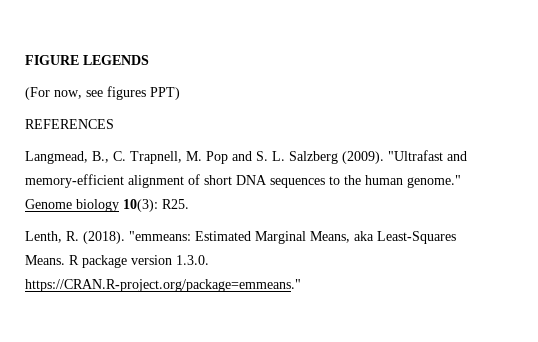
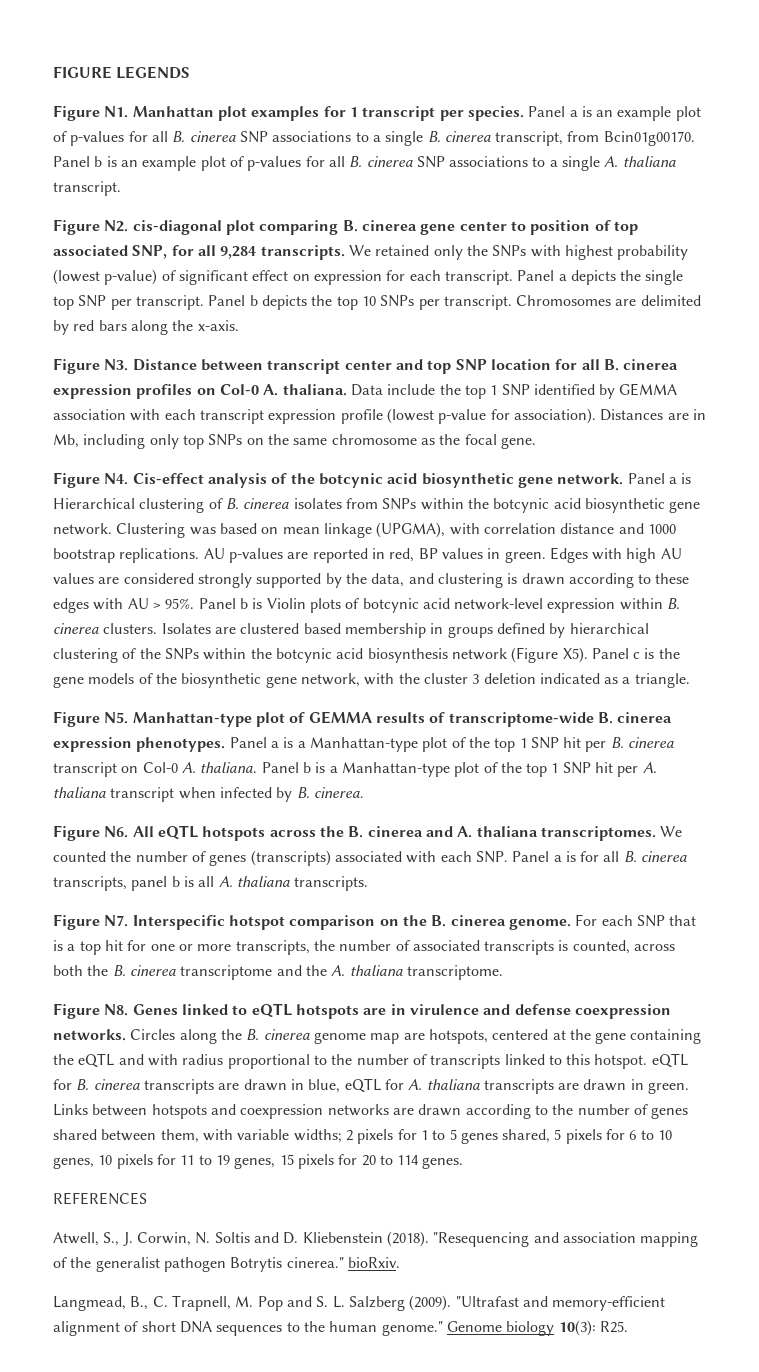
- (For now, see figures PPT)
+ Figure N1. Manhattan plot examples for 1 transcript per species. Panel a is an example plot of p-values for all B. cinerea SNP associations to a single B. cinerea transcript, from Bcin01g00170. Panel b is an example plot of p-values for all B. cinerea SNP associations to a single A. thaliana transcript.
+ Figure N2. cis-diagonal plot comparing B. cinerea gene center to position of top associated SNP, for all 9,284 transcripts. We retained only the SNPs with highest probability (lowest p-value) of significant effect on expression for each transcript. Panel a depicts the single top SNP per transcript. Panel b depicts the top 10 SNPs per transcript. Chromosomes are delimited by red bars along the x-axis.
+ Figure N3. Distance between transcript center and top SNP location for all B. cinerea expression profiles on Col-0 A. thaliana. Data include the top 1 SNP identified by GEMMA association with each transcript expression profile (lowest p-value for association). Distances are in Mb, including only top SNPs on the same chromosome as the focal gene.
+ Figure N4. Cis-effect analysis of the botcynic acid biosynthetic gene network. Panel a is Hierarchical clustering of B. cinerea isolates from SNPs within the botcynic acid biosynthetic gene network. Clustering was based on mean linkage (UPGMA), with correlation distance and 1000 bootstrap replications. AU p-values are reported in red, BP values in green. Edges with high AU values are considered strongly supported by the data, and clustering is drawn according to these edges with AU > 95%. Panel b is Violin plots of botcynic acid network-level expression within B. cinerea clusters. Isolates are clustered based membership in groups defined by hierarchical clustering of the SNPs within the botcynic acid biosynthesis network (Figure X5). Panel c is the gene models of the biosynthetic gene network, with the cluster 3 deletion indicated as a triangle.
+ Figure N5. Manhattan-type plot of GEMMA results of transcriptome-wide B. cinerea expression phenotypes. Panel a is a Manhattan-type plot of the top 1 SNP hit per B. cinerea transcript on Col-0 A. thaliana. Panel b is a Manhattan-type plot of the top 1 SNP hit per A. thaliana transcript when infected by B. cinerea.
+ Figure N6. All eQTL hotspots across the B. cinerea and A. thaliana transcriptomes. We counted the number of genes (transcripts) associated with each SNP. Panel a is for all B. cinerea transcripts, panel b is all A. thaliana transcripts.
+ Figure N7. Interspecific hotspot comparison on the B. cinerea genome. For each SNP that is a top hit for one or more transcripts, the number of associated transcripts is counted, across both the B. cinerea transcriptome and the A. thaliana transcriptome.
+ Figure N8. Genes linked to eQTL hotspots are in virulence and defense coexpression networks. Circles along the B. cinerea genome map are hotspots, centered at the gene containing the eQTL and with radius proportional to the number of transcripts linked to this hotspot. eQTL for B. cinerea transcripts are drawn in blue, eQTL for A. thaliana transcripts are drawn in green. Links between hotspots and coexpression networks are drawn according to the number of genes shared between them, with variable widths; 2 pixels for 1 to 5 genes shared, 5 pixels for 6 to 10 genes, 10 pixels for 11 to 19 genes, 15 pixels for 20 to 114 genes.
  REFERENCES
+ Atwell, S., J. Corwin, N. Soltis and D. Kliebenstein (2018). "Resequencing and association mapping of the generalist pathogen Botrytis cinerea." bioRxiv.
- Lenth, R. (2018). "emmeans: Estimated Marginal Means, aka Least-Squares Means. R package version 1.3.0. https://CRAN.R-project.org/package=emmeans."

